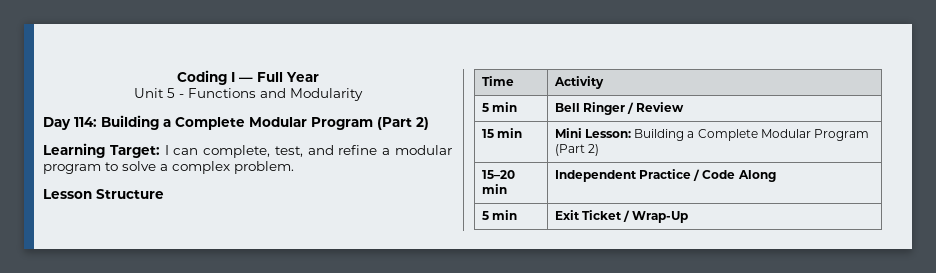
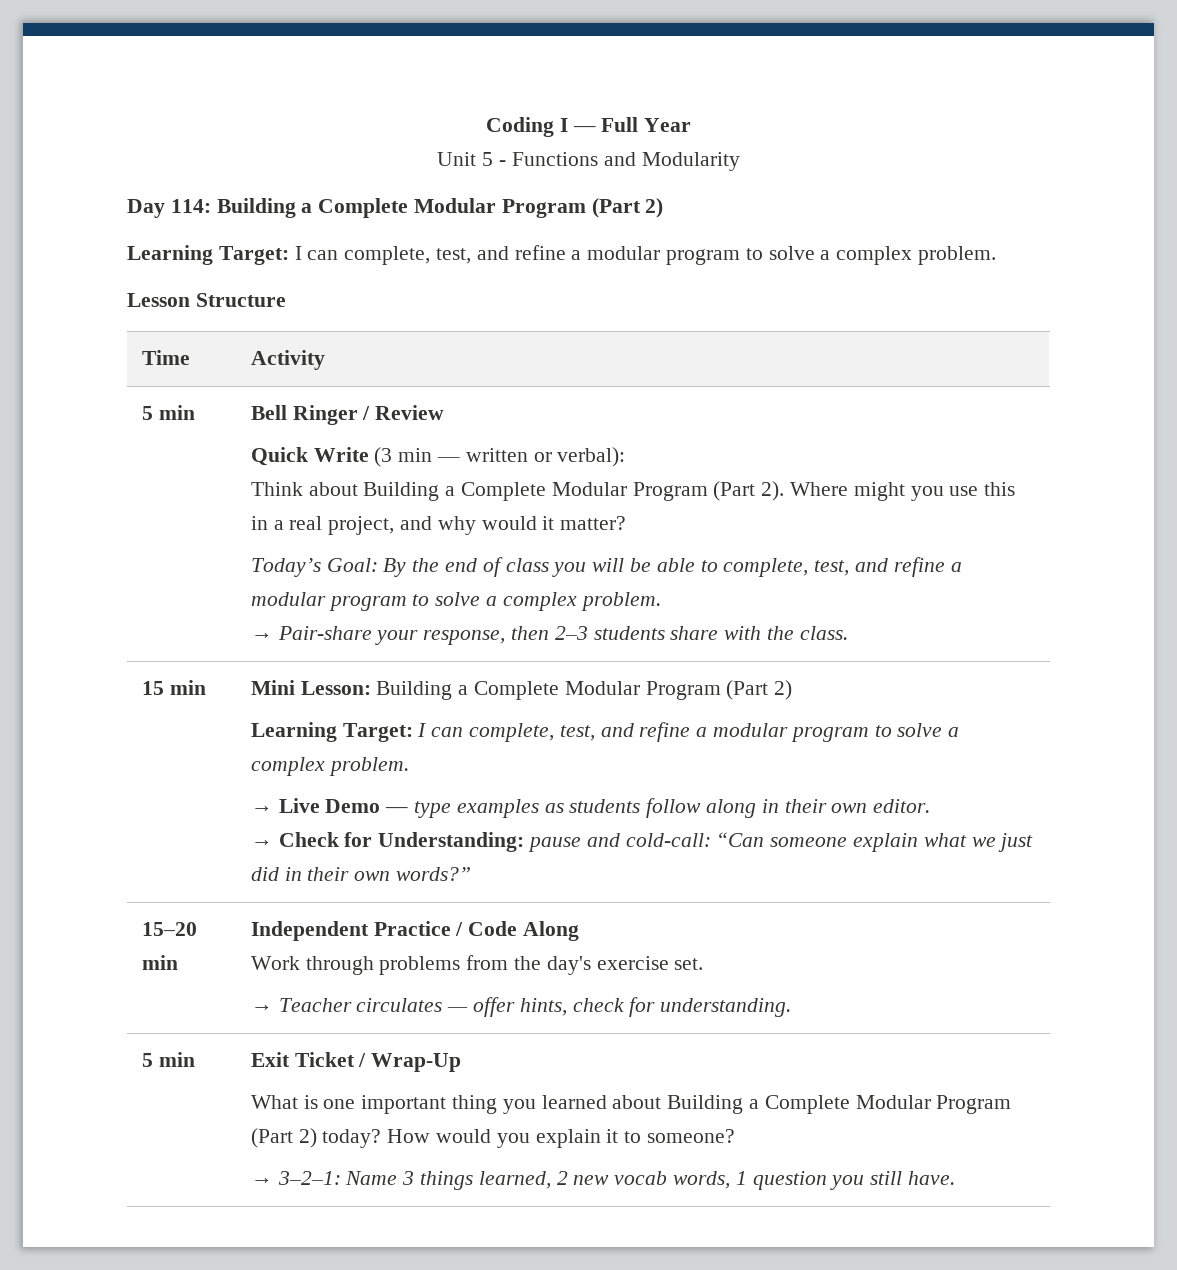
+ Quick Write (3 min — written or verbal):
+ Think about Building a Complete Modular Program (Part 2). Where might you use this in a real project, and why would it matter?
+ Today’s Goal: By the end of class you will be able to complete, test, and refine a modular program to solve a complex problem.
+ → Pair-share your response, then 2–3 students share with the class.
  Mini Lesson: Building a Complete Modular Program (Part 2)
+ Learning Target: I can complete, test, and refine a modular program to solve a complex problem.
+ → Live Demo — type examples as students follow along in their own editor.
+ → Check for Understanding: pause and cold-call: “Can someone explain what we just did in their own words?”
  15–20 min | Independent Practice / Code Along
+ Work through problems from the day's exercise set.
+ → Teacher circulates — offer hints, check for understanding.
+ What is one important thing you learned about Building a Complete Modular Program (Part 2) today? How would you explain it to someone?
+ → 3–2–1: Name 3 things learned, 2 new vocab words, 1 question you still have.

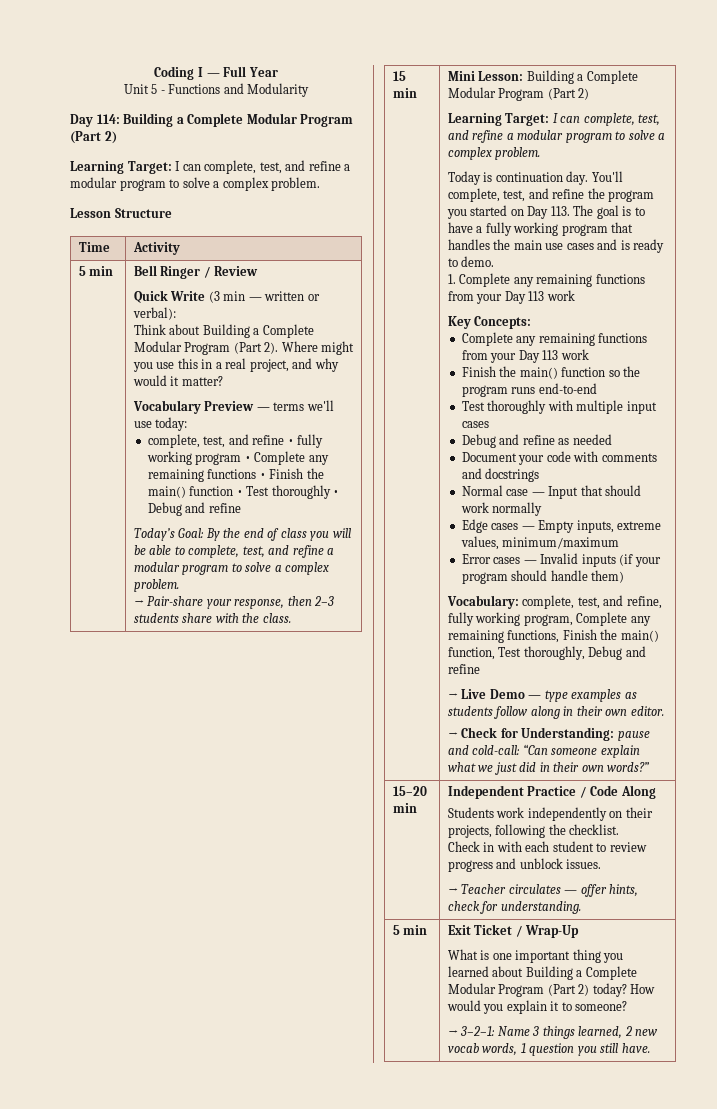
+ Vocabulary Preview — terms we'll use today:
+ complete, test, and refine • fully working program • Complete any remaining functions • Finish the main() function • Test thoroughly • Debug and refine
+ Today is continuation day. You'll complete, test, and refine the program you started on Day 113. The goal is to have a fully working program that handles the main use cases and is ready to demo.
+ 1. Complete any remaining functions from your Day 113 work
+ Key Concepts:
+ Complete any remaining functions from your Day 113 work
+ Finish the main() function so the program runs end-to-end
+ Test thoroughly with multiple input cases
+ Debug and refine as needed
+ Document your code with comments and docstrings
+ Normal case — Input that should work normally
+ Edge cases — Empty inputs, extreme values, minimum/maximum
+ Error cases — Invalid inputs (if your program should handle them)
+ Vocabulary: complete, test, and refine, fully working program, Complete any remaining functions, Finish the main() function, Test thoroughly, Debug and refine
  15–20 min | Independent Practice / Code Along
- Work through problems from the day's exercise set.
+ Students work independently on their projects, following the checklist.
+ Check in with each student to review progress and unblock issues.

